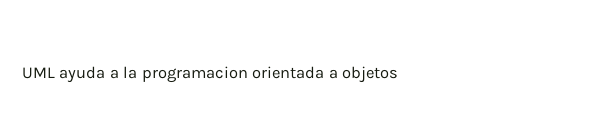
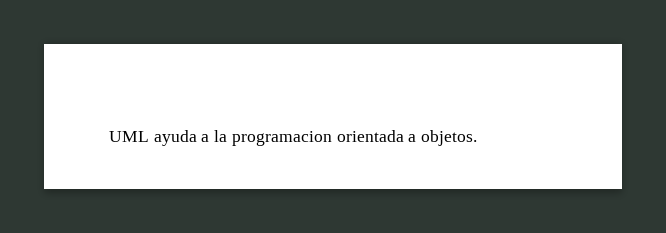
- UML ayuda a la programacion orientada a objetos
+ UML ayuda a la programacion orientada a objetos.

